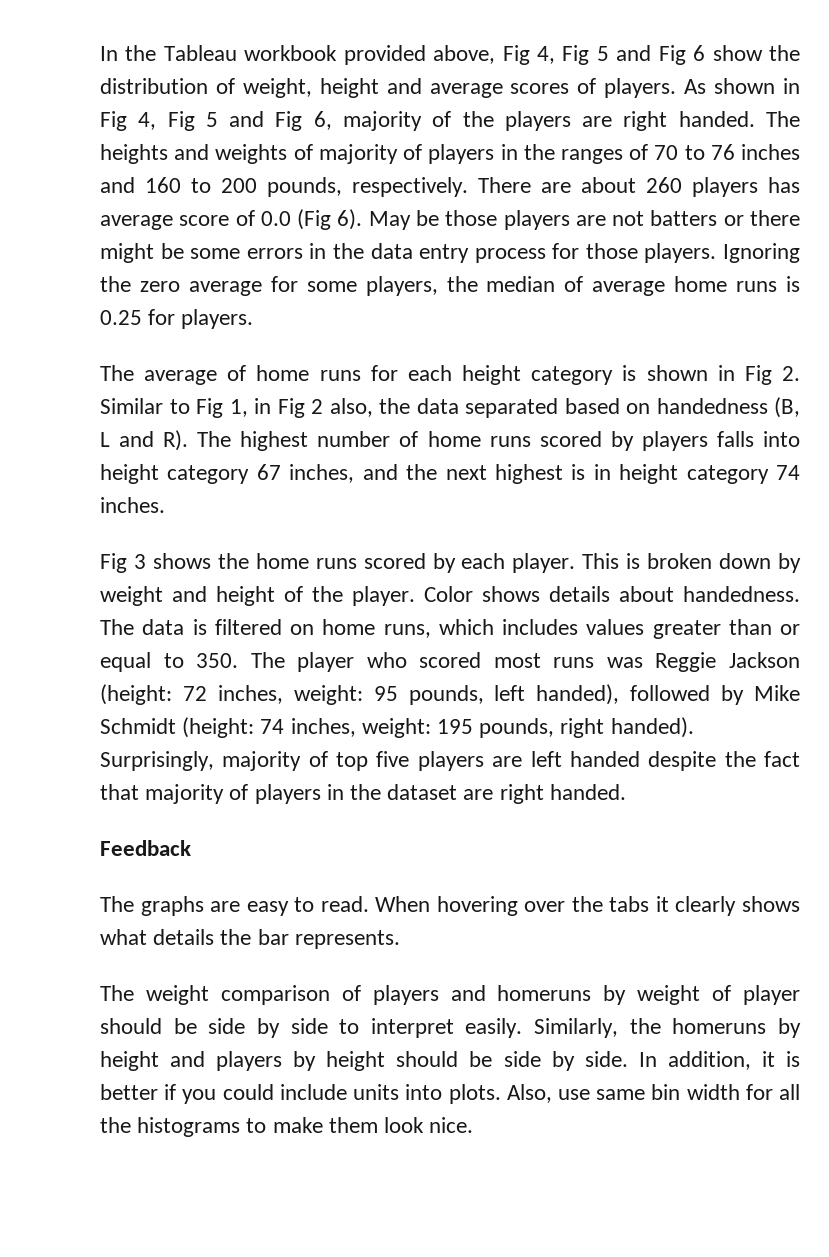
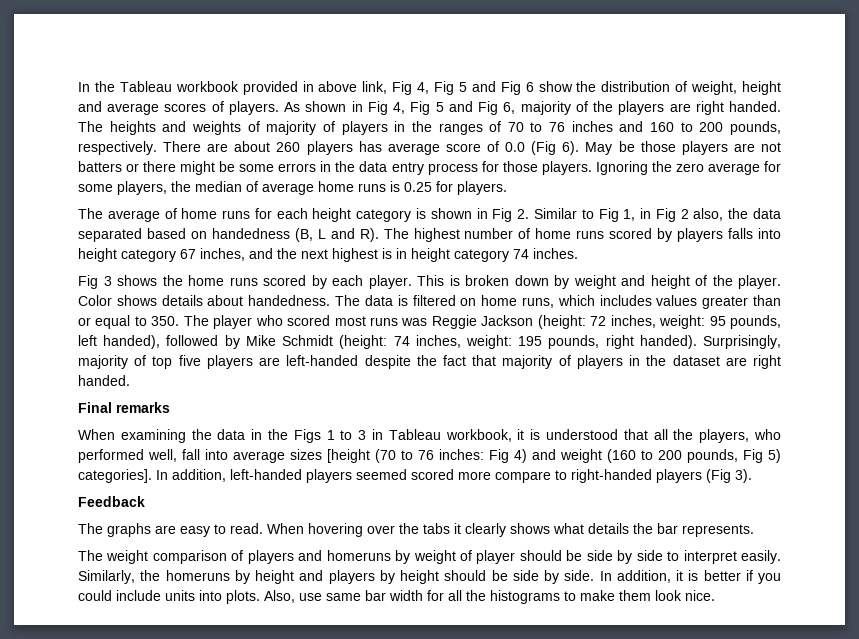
- In the Tableau workbook provided above, Fig 4, Fig 5 and Fig 6 show the distribution of weight, height and average scores of players.
+ In the Tableau workbook provided in above link, Fig 4, Fig 5 and Fig 6 show the distribution of weight, height and average scores of players.
- Surprisingly, majority of top five players are left handed despite the fact that majority of players in the dataset are right handed.
+ Surprisingly, majority of top five players are left-handed despite the fact that majority of players in the dataset are right handed.
+ Final remarks
+ When examining the data in the Figs 1 to 3 in Tableau workbook, it is understood that all the players, who performed well, fall into average sizes [height (70 to 76 inches: Fig 4) and weight (160 to 200 pounds, Fig 5) categories]. In addition, left-handed players seemed scored more compare to right-handed players (Fig 3).
- Also, use same bin width for all the histograms to make them look nice.
+ Also, use same bar width for all the histograms to make them look nice.

